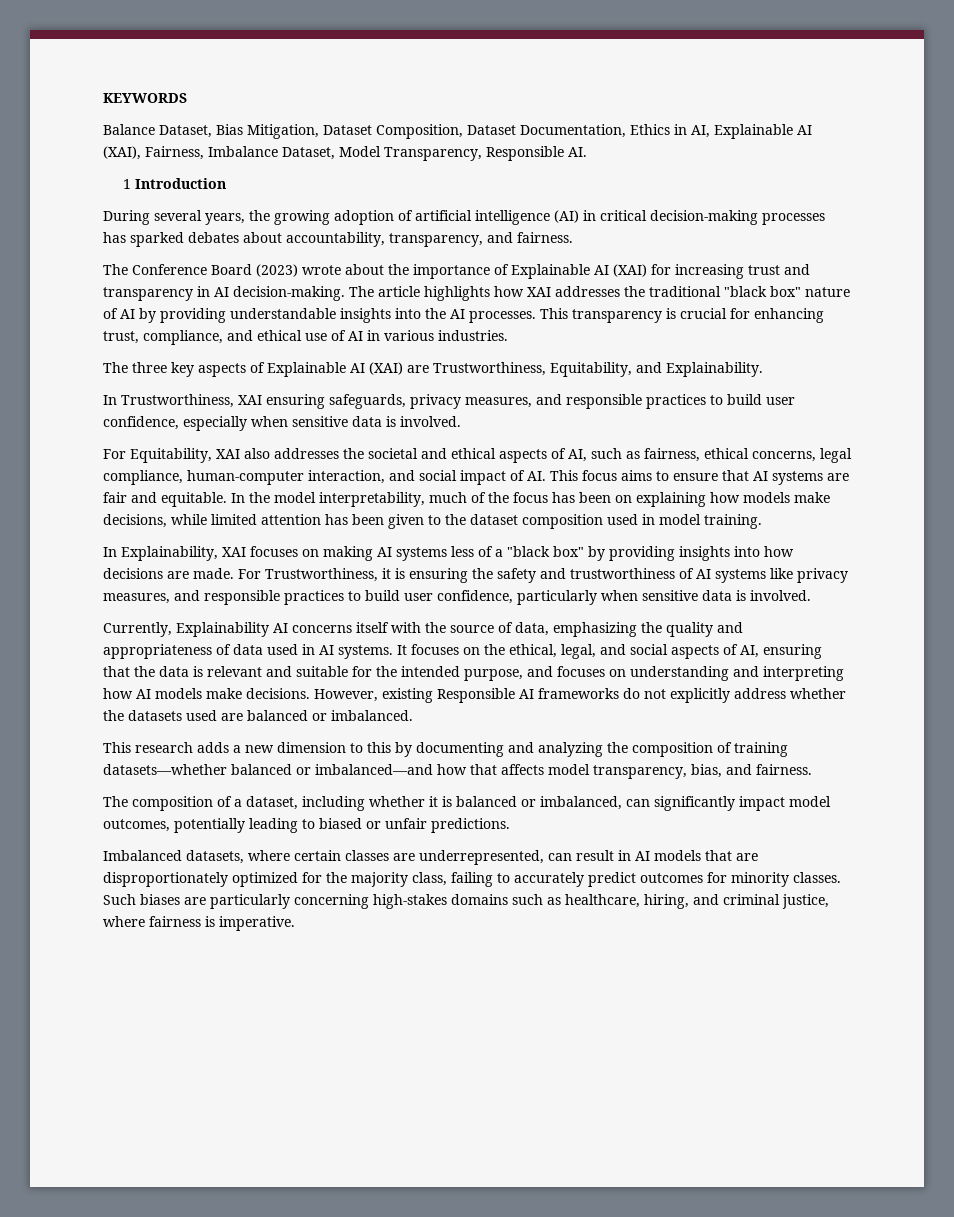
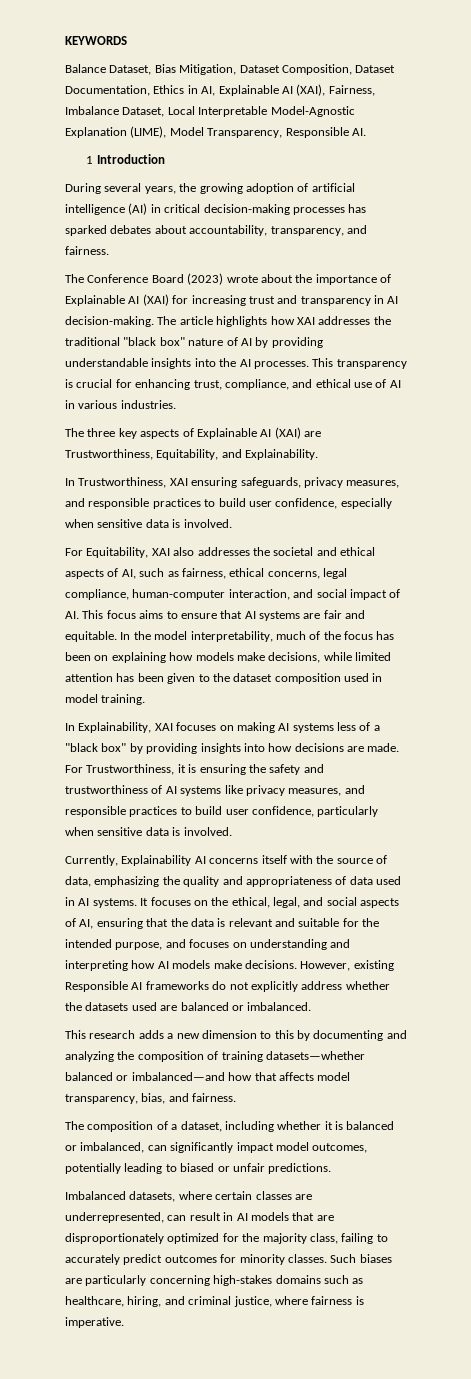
- Balance Dataset, Bias Mitigation, Dataset Composition, Dataset Documentation, Ethics in AI, Explainable AI (XAI), Fairness, Imbalance Dataset, Model Transparency, Responsible AI.
+ Balance Dataset, Bias Mitigation, Dataset Composition, Dataset Documentation, Ethics in AI, Explainable AI (XAI), Fairness, Imbalance Dataset, Local Interpretable Model-Agnostic Explanation (LIME), Model Transparency, Responsible AI.

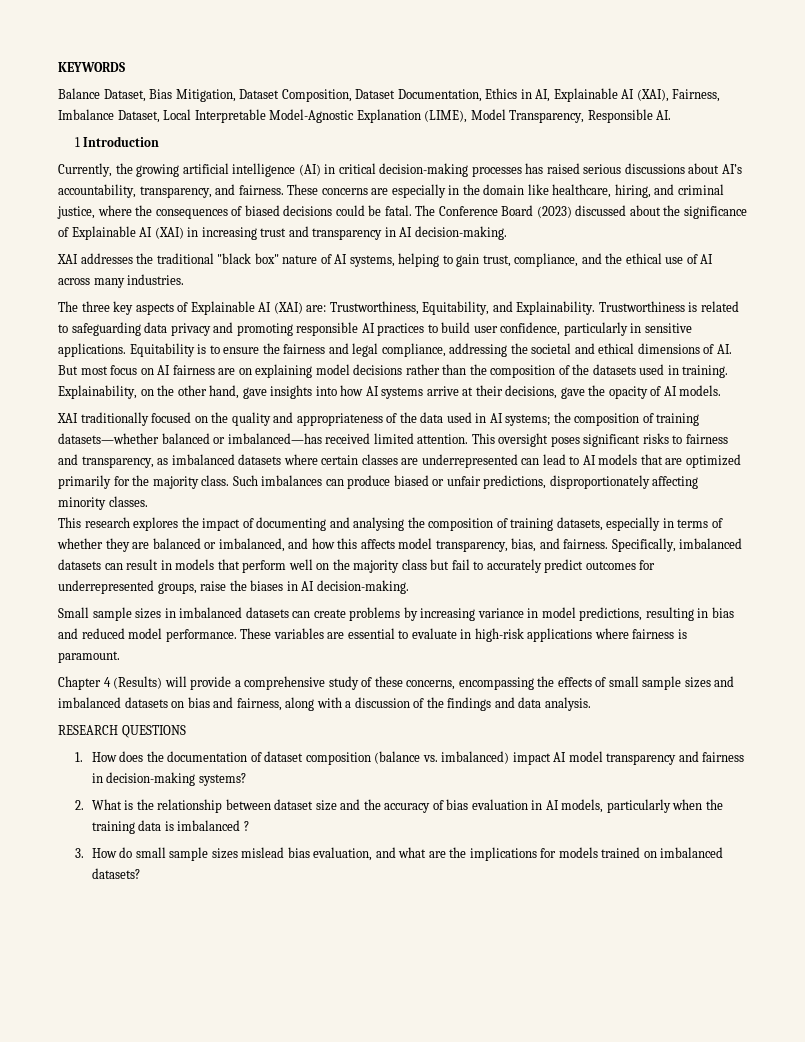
- During several years, the growing adoption of artificial intelligence (AI) in critical decision-making processes has sparked debates about accountability, transparency, and fairness.
- The Conference Board (2023) wrote about the importance of Explainable AI (XAI) for increasing trust and transparency in AI decision-making. The article highlights how XAI addresses the traditional "black box" nature of AI by providing understandable insights into the AI processes. This transparency is crucial for enhancing trust, compliance, and ethical use of AI in various industries.
+ Currently, the growing artificial intelligence (AI) in critical decision-making processes has raised serious discussions about AI’s accountability, transparency, and fairness. These concerns are especially in the domain like healthcare, hiring, and criminal justice, where the consequences of biased decisions could be fatal. The Conference Board (2023) discussed about the significance of Explainable AI (XAI) in increasing trust and transparency in AI decision-making.
+ XAI addresses the traditional "black box" nature of AI systems, helping to gain trust, compliance, and the ethical use of AI across many industries.
- The three key aspects of Explainable AI (XAI) are Trustworthiness, Equitability, and Explainability.
- In Trustworthiness, XAI ensuring safeguards, privacy measures, and responsible practices to build user confidence, especially when sensitive data is involved.
- For Equitability, XAI also addresses the societal and ethical aspects of AI, such as fairness, ethical concerns, legal compliance, human-computer interaction, and social impact of AI. This focus aims to ensure that AI systems are fair and equitable. In the model interpretability, much of the focus has been on explaining how models make decisions, while limited attention has been given to the dataset composition used in model training.
- In Explainability, XAI focuses on making AI systems less of a "black box" by providing insights into how decisions are made. For Trustworthiness, it is ensuring the safety and trustworthiness of AI systems like privacy measures, and responsible practices to build user confidence, particularly when sensitive data is involved.
- Currently, Explainability AI concerns itself with the source of data, emphasizing the quality and appropriateness of data used in AI systems. It focuses on the ethical, legal, and social aspects of AI, ensuring that the data is relevant and suitable for the intended purpose, and focuses on understanding and interpreting how AI models make decisions. However, existing Responsible AI frameworks do not explicitly address whether the datasets used are balanced or imbalanced.
- This research adds a new dimension to this by documenting and analyzing the composition of training datasets—whether balanced or imbalanced—and how that affects model transparency, bias, and fairness.
- The composition of a dataset, including whether it is balanced or imbalanced, can significantly impact model outcomes, potentially leading to biased or unfair predictions.
- Imbalanced datasets, where certain classes are underrepresented, can result in AI models that are disproportionately optimized for the majority class, failing to accurately predict outcomes for minority classes. Such biases are particularly concerning high-stakes domains such as healthcare, hiring, and criminal justice, where fairness is imperative.
+ The three key aspects of Explainable AI (XAI) are: Trustworthiness, Equitability, and Explainability. Trustworthiness is related to safeguarding data privacy and promoting responsible AI practices to build user confidence, particularly in sensitive applications. Equitability is to ensure the fairness and legal compliance, addressing the societal and ethical dimensions of AI. But most focus on AI fairness are on explaining model decisions rather than the composition of the datasets used in training. Explainability, on the other hand, gave insights into how AI systems arrive at their decisions, gave the opacity of AI models.
+ XAI traditionally focused on the quality and appropriateness of the data used in AI systems; the composition of training datasets—whether balanced or imbalanced—has received limited attention. This oversight poses significant risks to fairness and transparency, as imbalanced datasets where certain classes are underrepresented can lead to AI models that are optimized primarily for the majority class. Such imbalances can produce biased or unfair predictions, disproportionately affecting minority classes.
+ This research explores the impact of documenting and analysing the composition of training datasets, especially in terms of whether they are balanced or imbalanced, and how this affects model transparency, bias, and fairness. Specifically, imbalanced datasets can result in models that perform well on the majority class but fail to accurately predict outcomes for underrepresented groups, raise the biases in AI decision-making.
+ Small sample sizes in imbalanced datasets can create problems by increasing variance in model predictions, resulting in bias and reduced model performance. These variables are essential to evaluate in high-risk applications where fairness is paramount.
+ Chapter 4 (Results) will provide a comprehensive study of these concerns, encompassing the effects of small sample sizes and imbalanced datasets on bias and fairness, along with a discussion of the findings and data analysis.
+ RESEARCH QUESTIONS
+ 1. How does the documentation of dataset composition (balance vs. imbalanced) impact AI model transparency and fairness in decision-making systems?
+ 2. What is the relationship between dataset size and the accuracy of bias evaluation in AI models, particularly when the training data is imbalanced ?
+ 3. How do small sample sizes mislead bias evaluation, and what are the implications for models trained on imbalanced datasets?

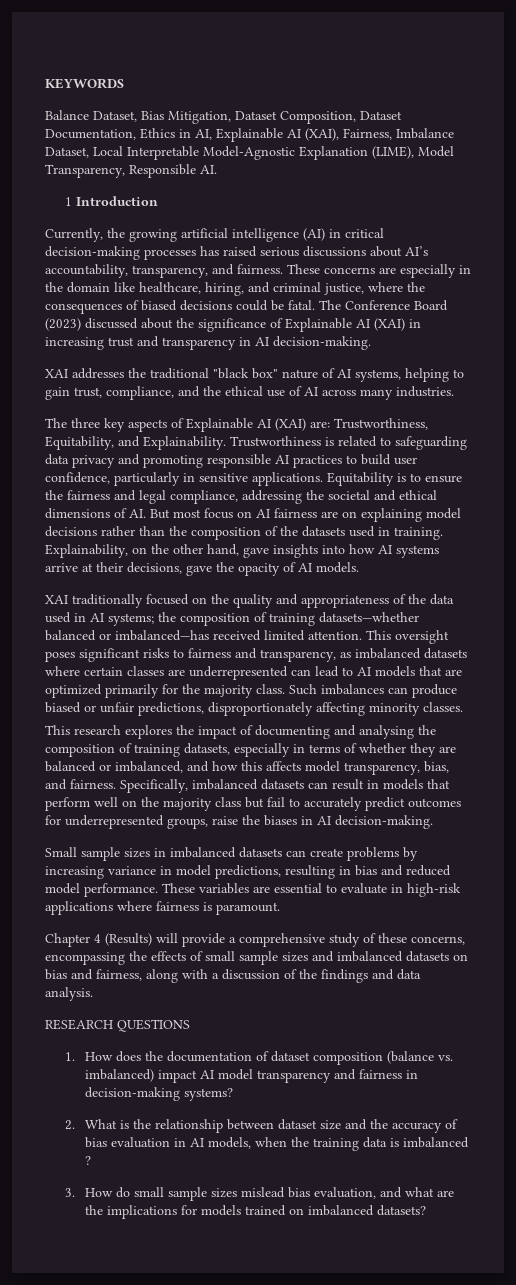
- 2. What is the relationship between dataset size and the accuracy of bias evaluation in AI models, particularly when the training data is imbalanced ?
+ 2. What is the relationship between dataset size and the accuracy of bias evaluation in AI models, when the training data is imbalanced ?

